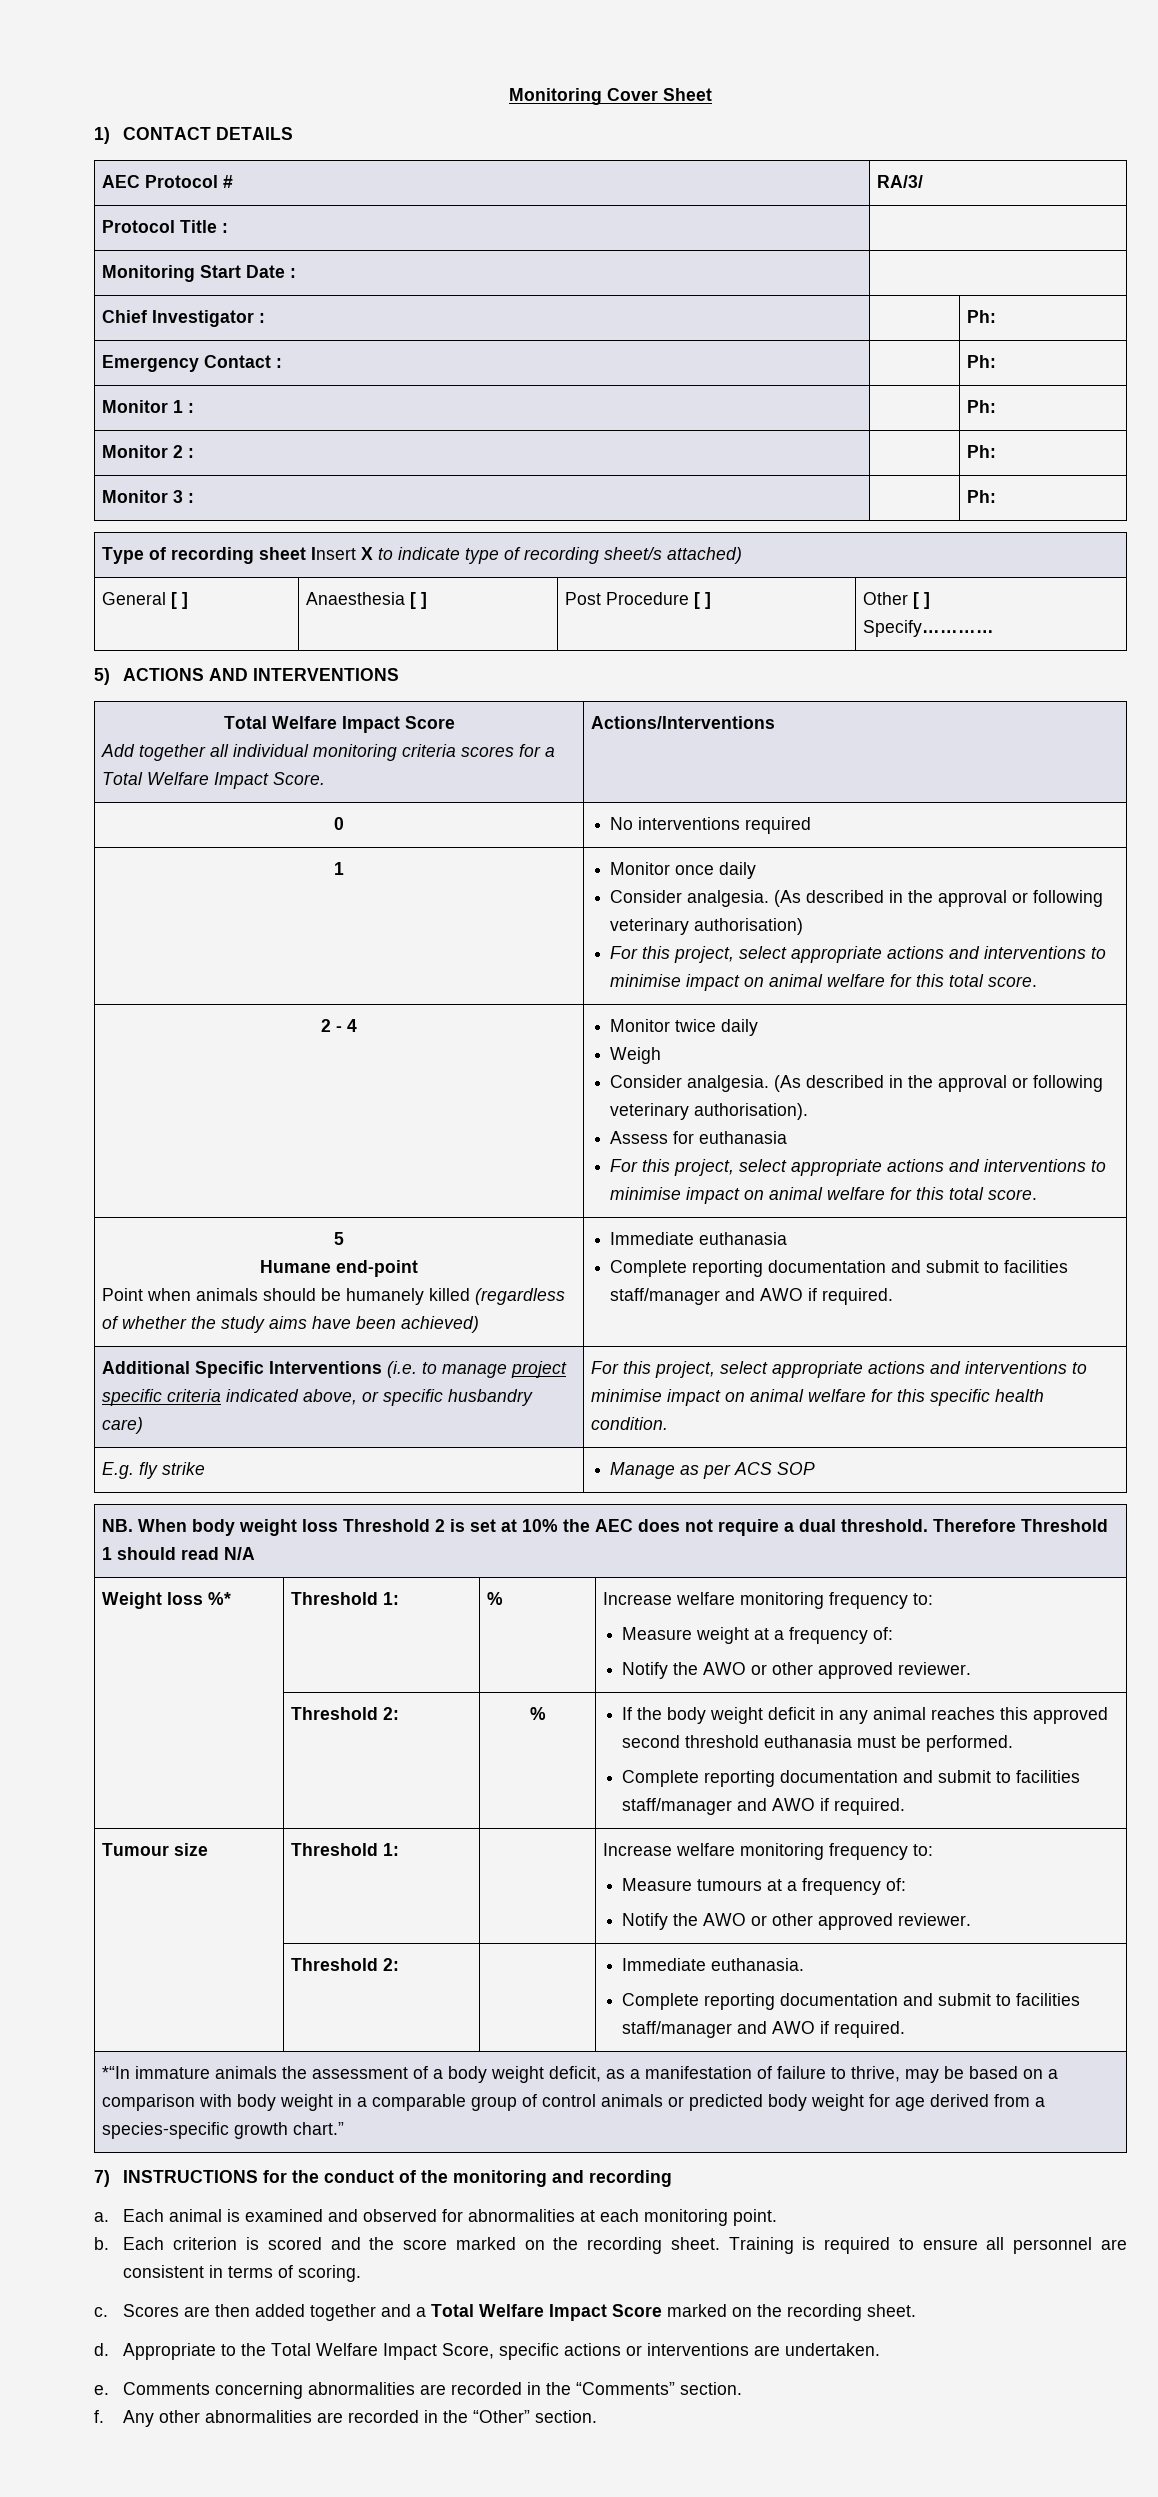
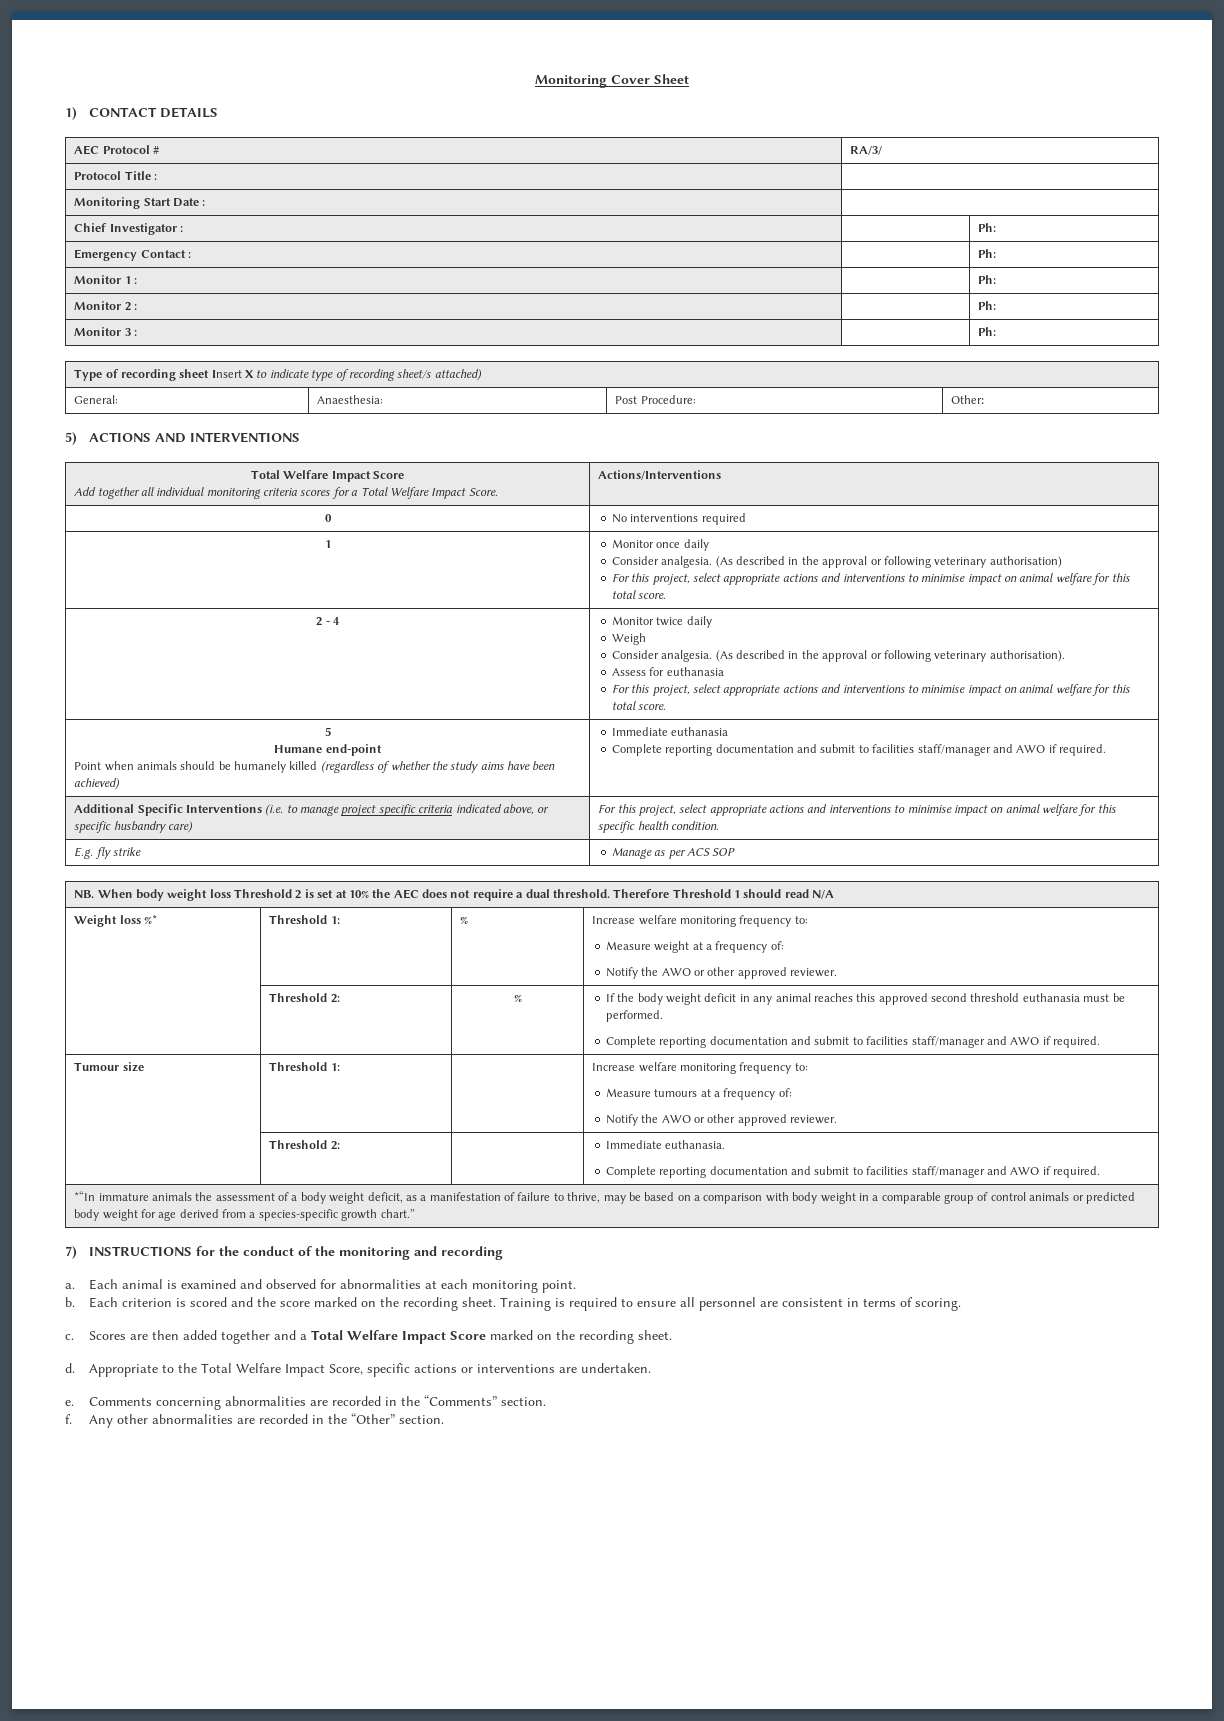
- General [ ] | Anaesthesia [ ] | Post Procedure [ ] | Other [ ]
- Specify…………
+ General: | Anaesthesia: | Post Procedure: | Other:

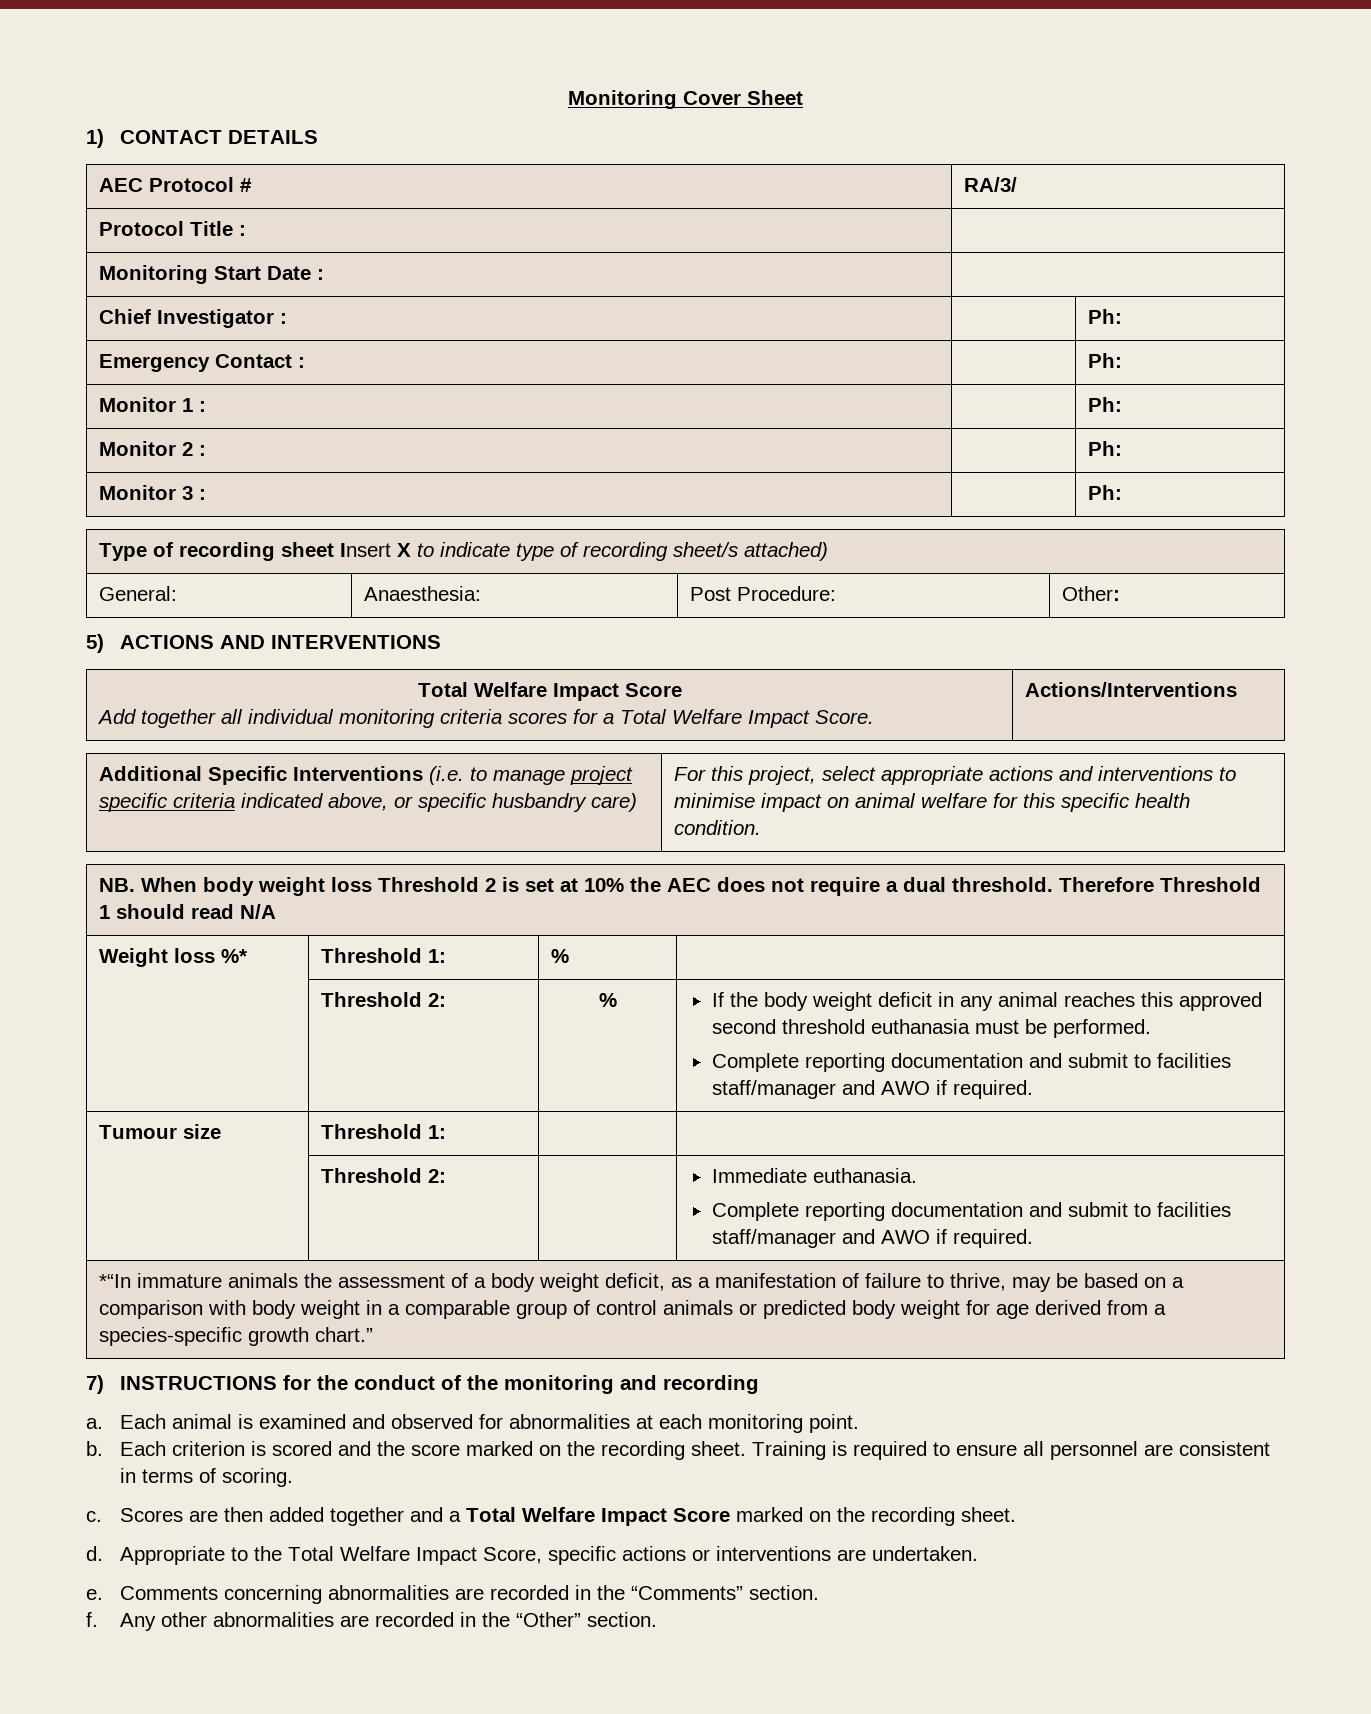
- 0 | No interventions required
- 1 | Monitor once daily
- Consider analgesia. (As described in the approval or following veterinary authorisation)
- For this project, select appropriate actions and interventions to minimise impact on animal welfare for this total score.
- 2 - 4 | Monitor twice daily
- Weigh
- Consider analgesia. (As described in the approval or following veterinary authorisation).
- Assess for euthanasia
- For this project, select appropriate actions and interventions to minimise impact on animal welfare for this total score.
- 5
- Humane end-point
- Point when animals should be humanely killed (regardless of whether the study aims have been achieved) | Immediate euthanasia
- Complete reporting documentation and submit to facilities staff/manager and AWO if required.
- E.g. fly strike | Manage as per ACS SOP
- Weight loss %* | Threshold 1: | % | Increase welfare monitoring frequency to:
- Measure weight at a frequency of:
- Notify the AWO or other approved reviewer.
+ Weight loss %* | Threshold 1: | % |
- Tumour size | Threshold 1: | | Increase welfare monitoring frequency to:
- Measure tumours at a frequency of:
- Notify the AWO or other approved reviewer.
+ Tumour size | Threshold 1: | |

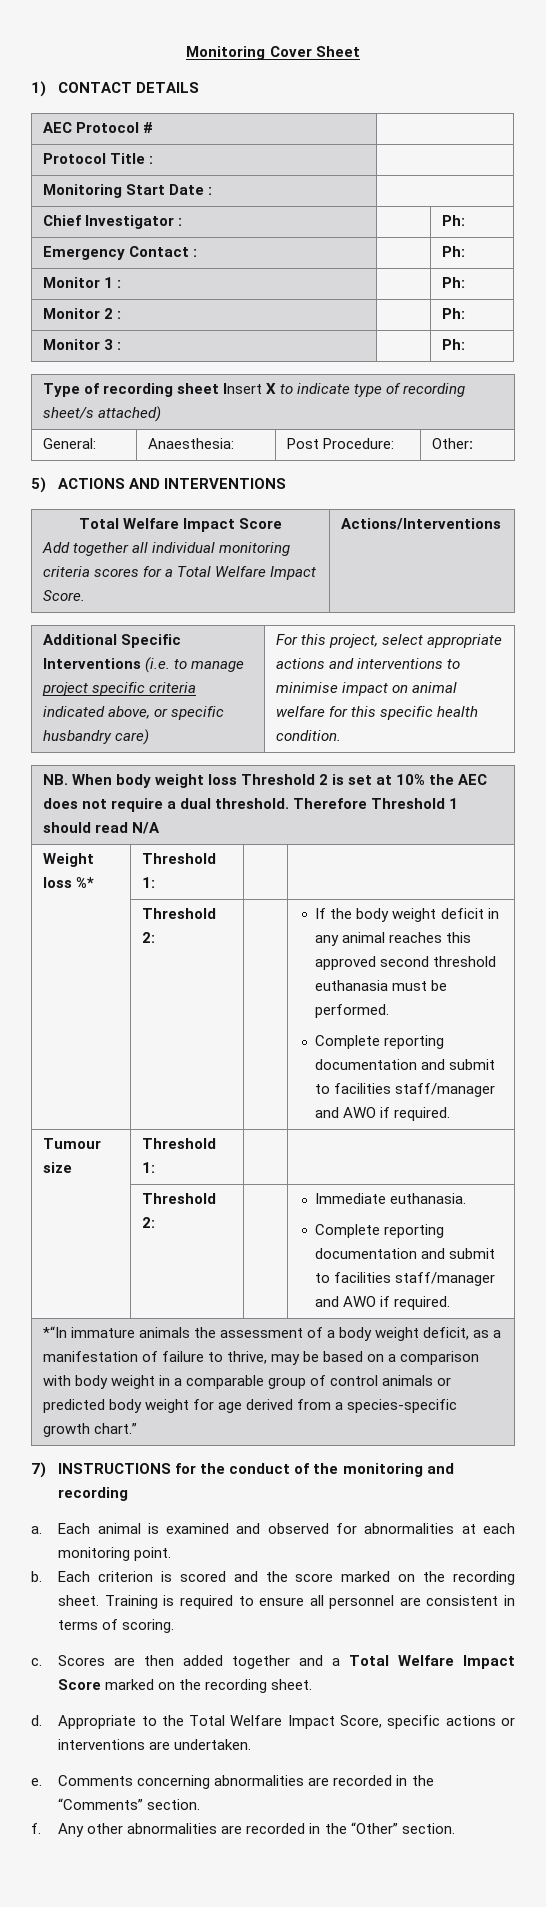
- AEC Protocol # | RA/3/
+ AEC Protocol # |
- Weight loss %* | Threshold 1: | % |
- | Threshold 2: | % | If the body weight deficit in any animal reaches this approved second threshold euthanasia must be performed.
+ Weight loss %* | Threshold 1: | |
+ | Threshold 2: | | If the body weight deficit in any animal reaches this approved second threshold euthanasia must be performed.

